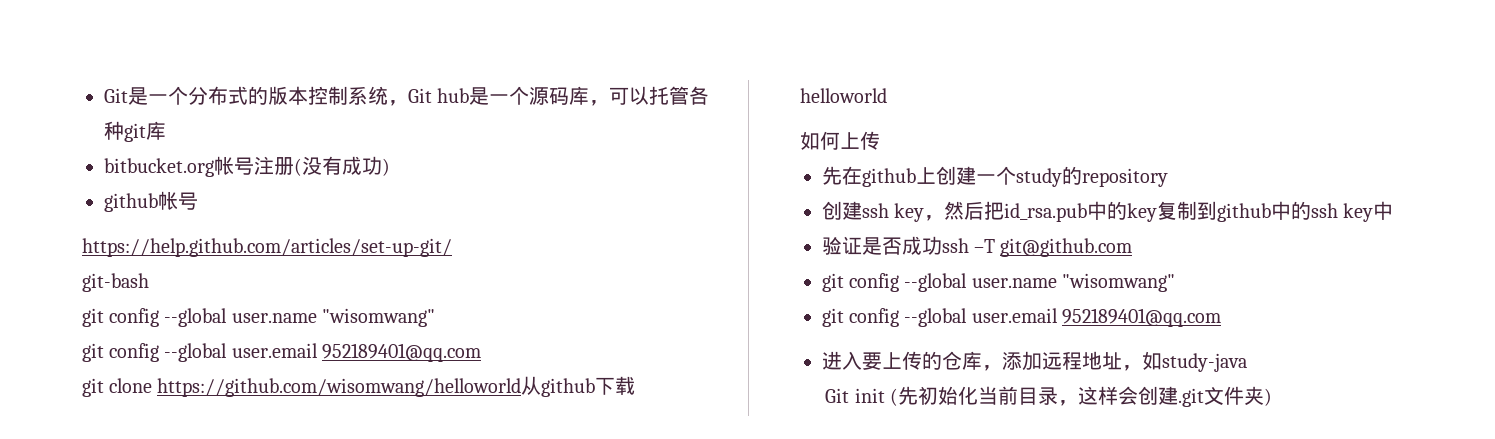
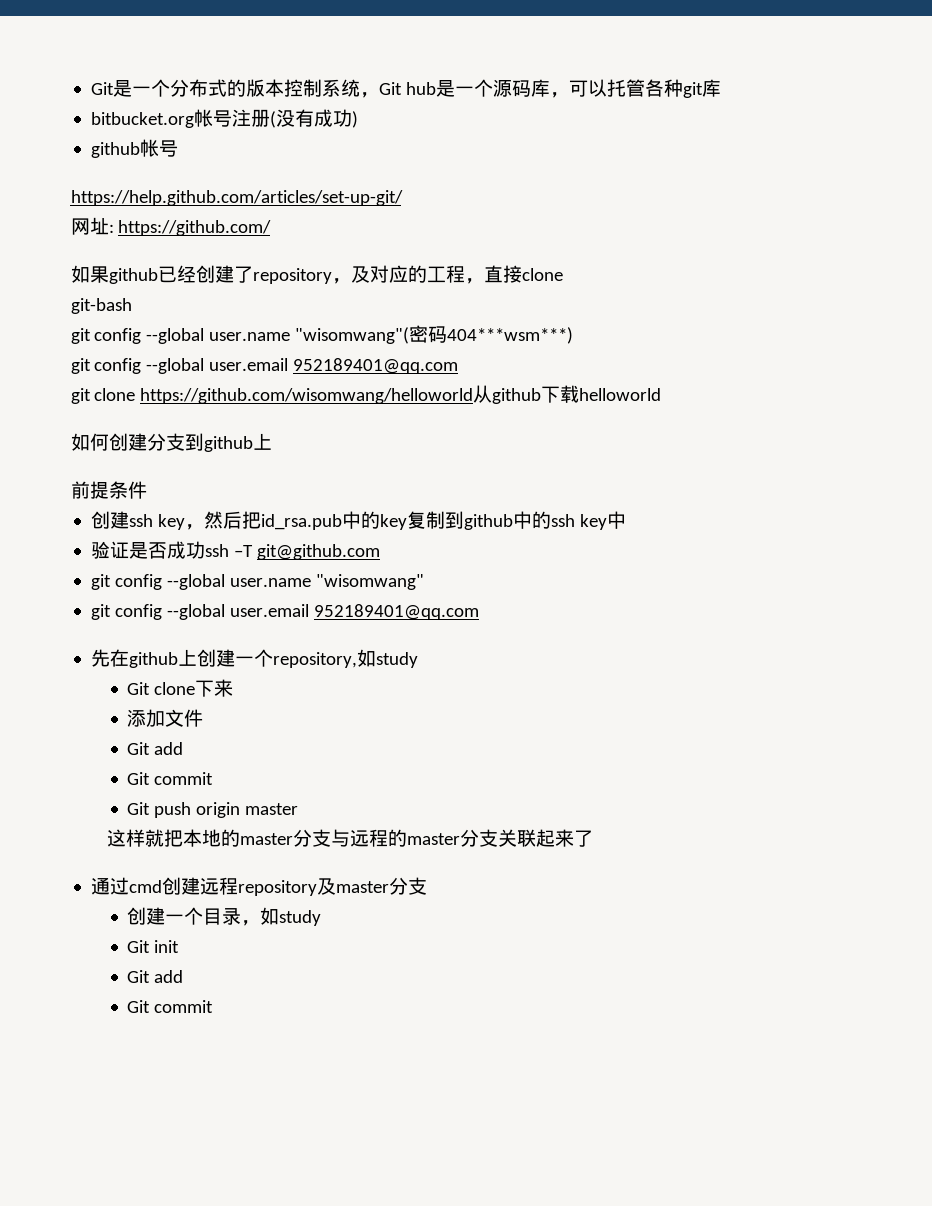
+ 网址: https://github.com/
+ 如果github已经创建了repository，及对应的工程，直接clone
  git-bash
- git config --global user.name "wisomwang"
+ git config --global user.name "wisomwang"(密码404***wsm***)
- 如何上传
- 先在github上创建一个study的repository
+ 如何创建分支到github上
+ 前提条件
- 进入要上传的仓库，添加远程地址，如study-java
- Git init (先初始化当前目录，这样会创建.git文件夹)
+ 先在github上创建一个repository,如study
+ Git clone下来
+ 添加文件
+ Git add
+ Git commit
+ Git push origin master
+ 这样就把本地的master分支与远程的master分支关联起来了
+ 通过cmd创建远程repository及master分支
+ 创建一个目录，如study
+ Git init
+ Git add
+ Git commit

